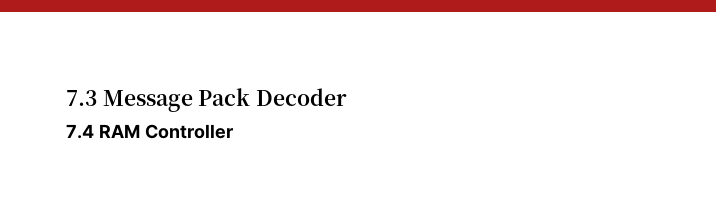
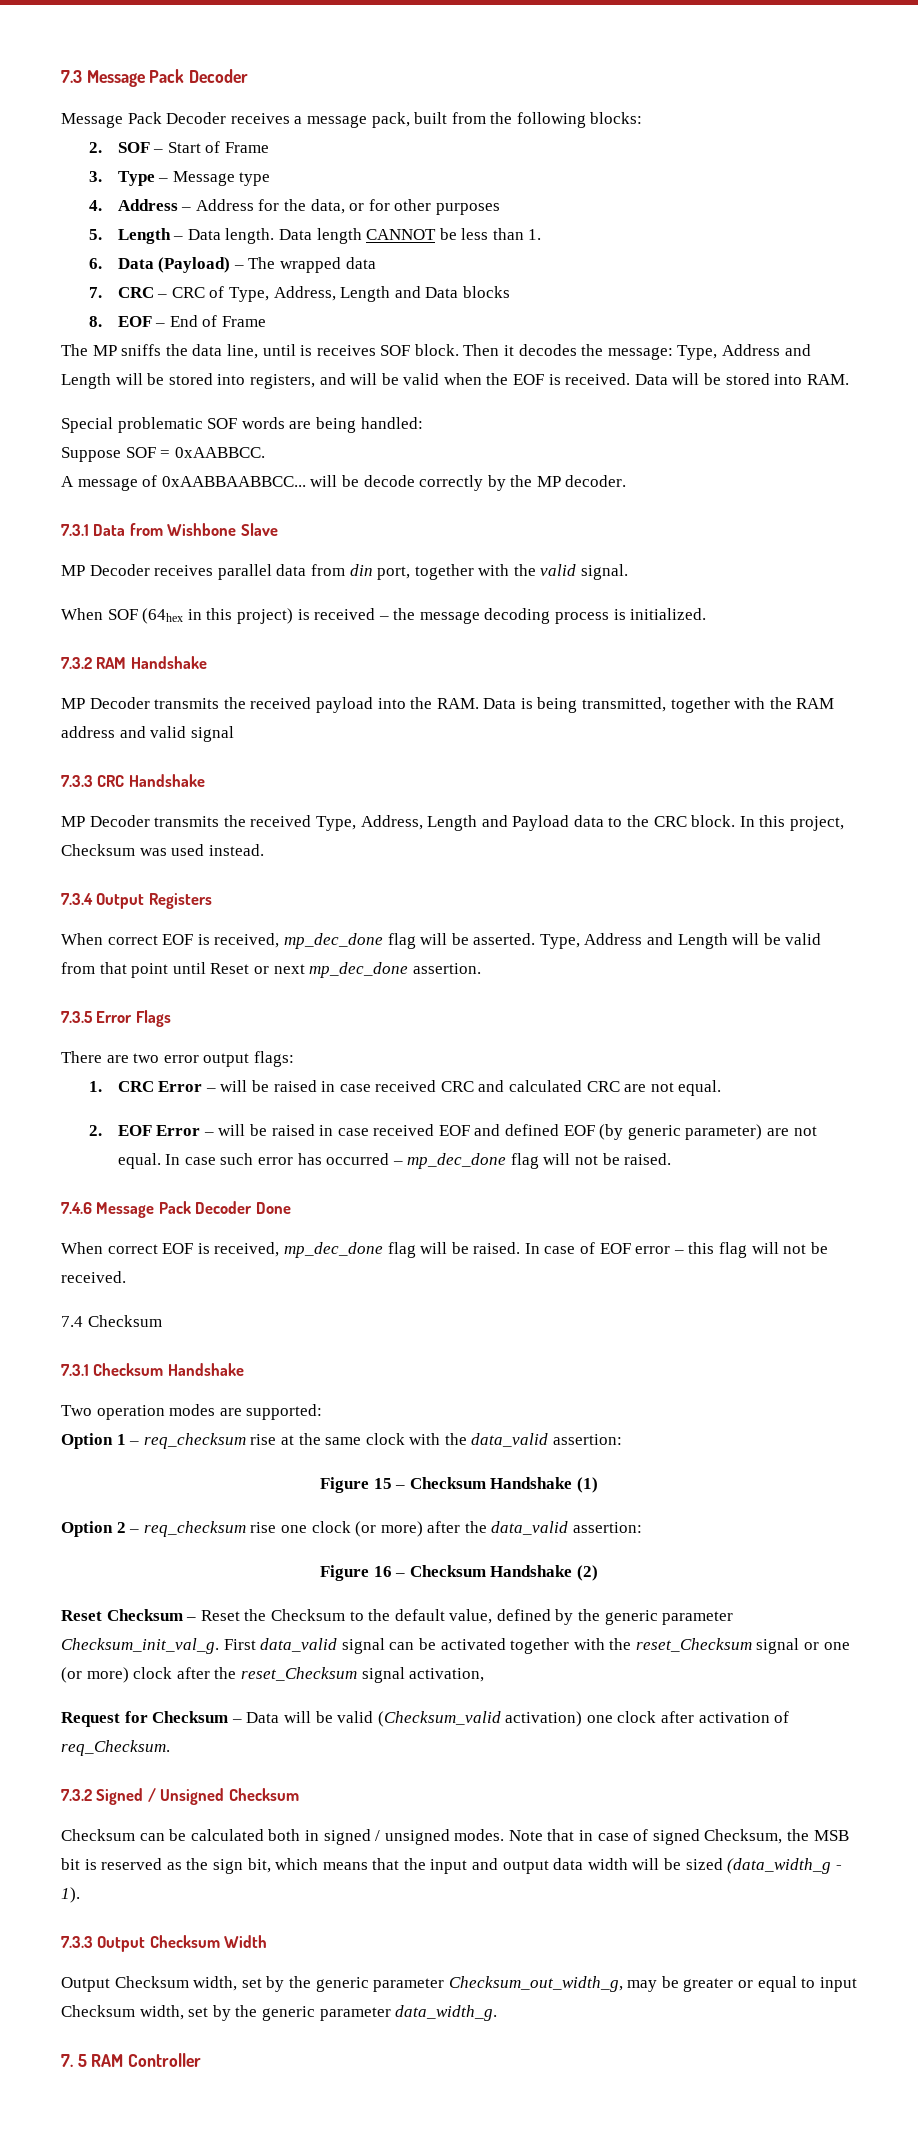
- 7.4 RAM Controller
+ Message Pack Decoder receives a message pack, built from the following blocks:
+ 2. SOF – Start of Frame
+ 3. Type – Message type
+ 4. Address – Address for the data, or for other purposes
+ 5. Length – Data length. Data length CANNOT be less than 1.
+ 6. Data (Payload) – The wrapped data
+ 7. CRC – CRC of Type, Address, Length and Data blocks
+ 8. EOF – End of Frame
+ The MP sniffs the data line, until is receives SOF block. Then it decodes the message: Type, Address and Length will be stored into registers, and will be valid when the EOF is received. Data will be stored into RAM.
+ Special problematic SOF words are being handled:
+ Suppose SOF = 0xAABBCC.
+ A message of 0xAABBAABBCC... will be decode correctly by the MP decoder.
+ 7.3.1 Data from Wishbone Slave
+ MP Decoder receives parallel data from din port, together with the valid signal.
+ When SOF (64hex in this project) is received – the message decoding process is initialized.
+ 7.3.2 RAM Handshake
+ MP Decoder transmits the received payload into the RAM. Data is being transmitted, together with the RAM address and valid signal
+ 7.3.3 CRC Handshake
+ MP Decoder transmits the received Type, Address, Length and Payload data to the CRC block. In this project, Checksum was used instead.
+ 7.3.4 Output Registers
+ When correct EOF is received, mp_dec_done flag will be asserted. Type, Address and Length will be valid from that point until Reset or next mp_dec_done assertion.
+ 7.3.5 Error Flags
+ There are two error output flags:
+ 1. CRC Error – will be raised in case received CRC and calculated CRC are not equal.
+ 2. EOF Error – will be raised in case received EOF and defined EOF (by generic parameter) are not equal. In case such error has occurred – mp_dec_done flag will not be raised.
+ 7.4.6 Message Pack Decoder Done
+ When correct EOF is received, mp_dec_done flag will be raised. In case of EOF error – this flag will not be received.
+ 7.4 Checksum
+ 7.3.1 Checksum Handshake
+ Two operation modes are supported:
+ Option 1 – req_checksum rise at the same clock with the data_valid assertion:
+ Figure 15 – Checksum Handshake (1)
+ Option 2 – req_checksum rise one clock (or more) after the data_valid assertion:
+ Figure 16 – Checksum Handshake (2)
+ Reset Checksum – Reset the Checksum to the default value, defined by the generic parameter Checksum_init_val_g. First data_valid signal can be activated together with the reset_Checksum signal or one (or more) clock after the reset_Checksum signal activation,
+ Request for Checksum – Data will be valid (Checksum_valid activation) one clock after activation of req_Checksum.
+ 7.3.2 Signed / Unsigned Checksum
+ Checksum can be calculated both in signed / unsigned modes. Note that in case of signed Checksum, the MSB bit is reserved as the sign bit, which means that the input and output data width will be sized (data_width_g - 1).
+ 7.3.3 Output Checksum Width
+ Output Checksum width, set by the generic parameter Checksum_out_width_g, may be greater or equal to input Checksum width, set by the generic parameter data_width_g.
+ 7. 5 RAM Controller

